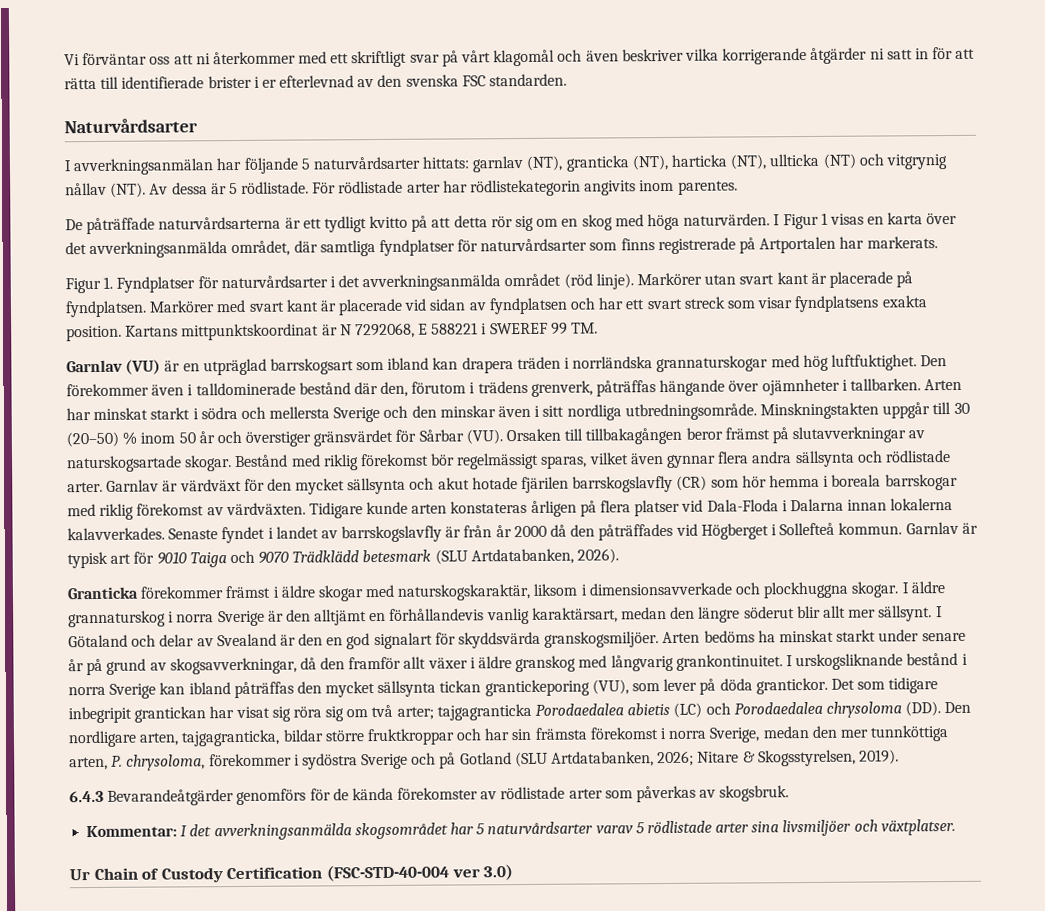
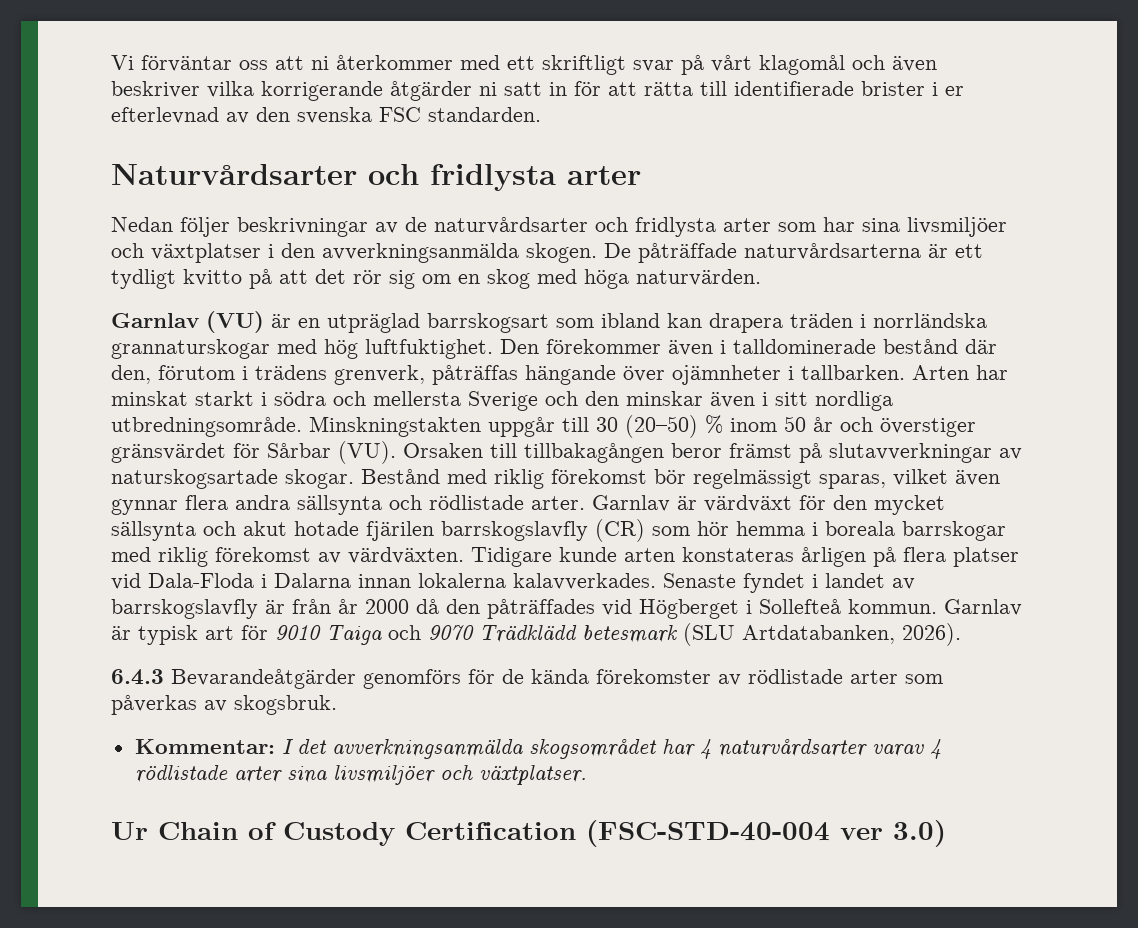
- Naturvårdsarter
- I avverkningsanmälan har följande 5 naturvårdsarter hittats: garnlav (NT), granticka (NT), harticka (NT), ullticka (NT) och vitgrynig nållav (NT). Av dessa är 5 rödlistade. För rödlistade arter har rödlistekategorin angivits inom parentes.
- De påträffade naturvårdsarterna är ett tydligt kvitto på att detta rör sig om en skog med höga naturvärden. I Figur 1 visas en karta över det avverkningsanmälda området, där samtliga fyndplatser för naturvårdsarter som finns registrerade på Artportalen har markerats.
- Figur 1. Fyndplatser för naturvårdsarter i det avverkningsanmälda området (röd linje). Markörer utan svart kant är placerade på fyndplatsen. Markörer med svart kant är placerade vid sidan av fyndplatsen och har ett svart streck som visar fyndplatsens exakta position. Kartans mittpunktskoordinat är N 7292068, E 588221 i SWEREF 99 TM.
+ Naturvårdsarter och fridlysta arter
+ Nedan följer beskrivningar av de naturvårdsarter och fridlysta arter som har sina livsmiljöer och växtplatser i den avverkningsanmälda skogen. De påträffade naturvårdsarterna är ett tydligt kvitto på att det rör sig om en skog med höga naturvärden.
- Granticka förekommer främst i äldre skogar med naturskogskaraktär, liksom i dimensionsavverkade och plockhuggna skogar. I äldre grannaturskog i norra Sverige är den alltjämt en förhållandevis vanlig karaktärsart, medan den längre söderut blir allt mer sällsynt. I Götaland och delar av Svealand är den en god signalart för skyddsvärda granskogsmiljöer. Arten bedöms ha minskat starkt under senare år på grund av skogsavverkningar, då den framför allt växer i äldre granskog med långvarig grankontinuitet. I urskogsliknande bestånd i norra Sverige kan ibland påträffas den mycket sällsynta tickan grantickeporing (VU), som lever på döda grantickor. Det som tidigare inbegripit grantickan har visat sig röra sig om två arter; tajgagranticka Porodaedalea abietis (LC) och Porodaedalea chrysoloma (DD). Den nordligare arten, tajgagranticka, bildar större fruktkroppar och har sin främsta förekomst i norra Sverige, medan den mer tunnköttiga arten, P. chrysoloma, förekommer i sydöstra Sverige och på Gotland (SLU Artdatabanken, 2026; Nitare & Skogsstyrelsen, 2019).
- Kommentar: I det avverkningsanmälda skogsområdet har 5 naturvårdsarter varav 5 rödlistade arter sina livsmiljöer och växtplatser.
+ Kommentar: I det avverkningsanmälda skogsområdet har 4 naturvårdsarter varav 4 rödlistade arter sina livsmiljöer och växtplatser.

